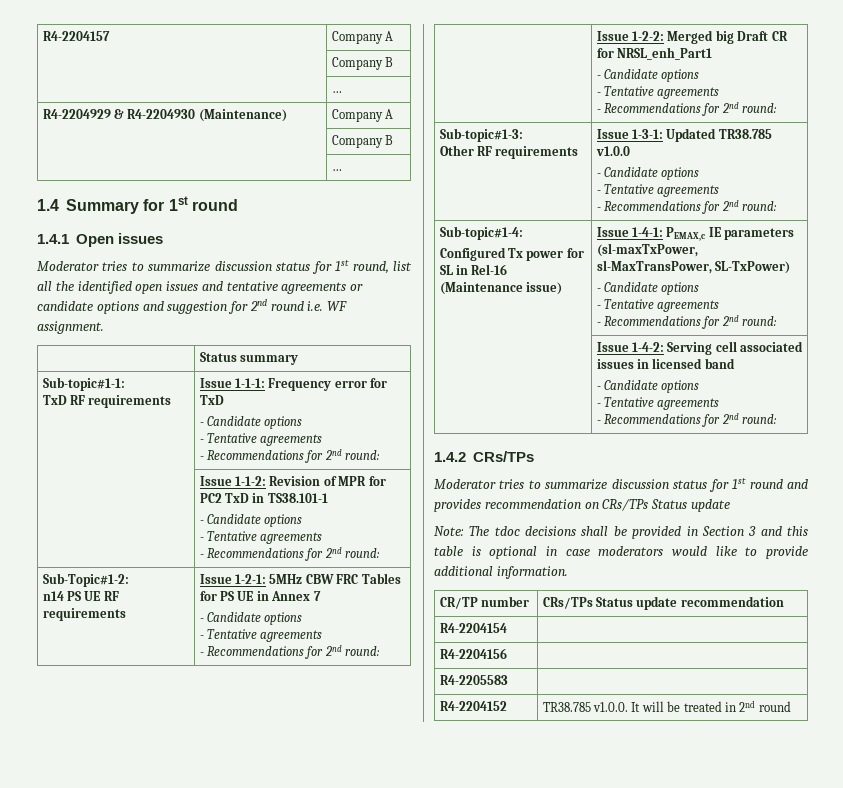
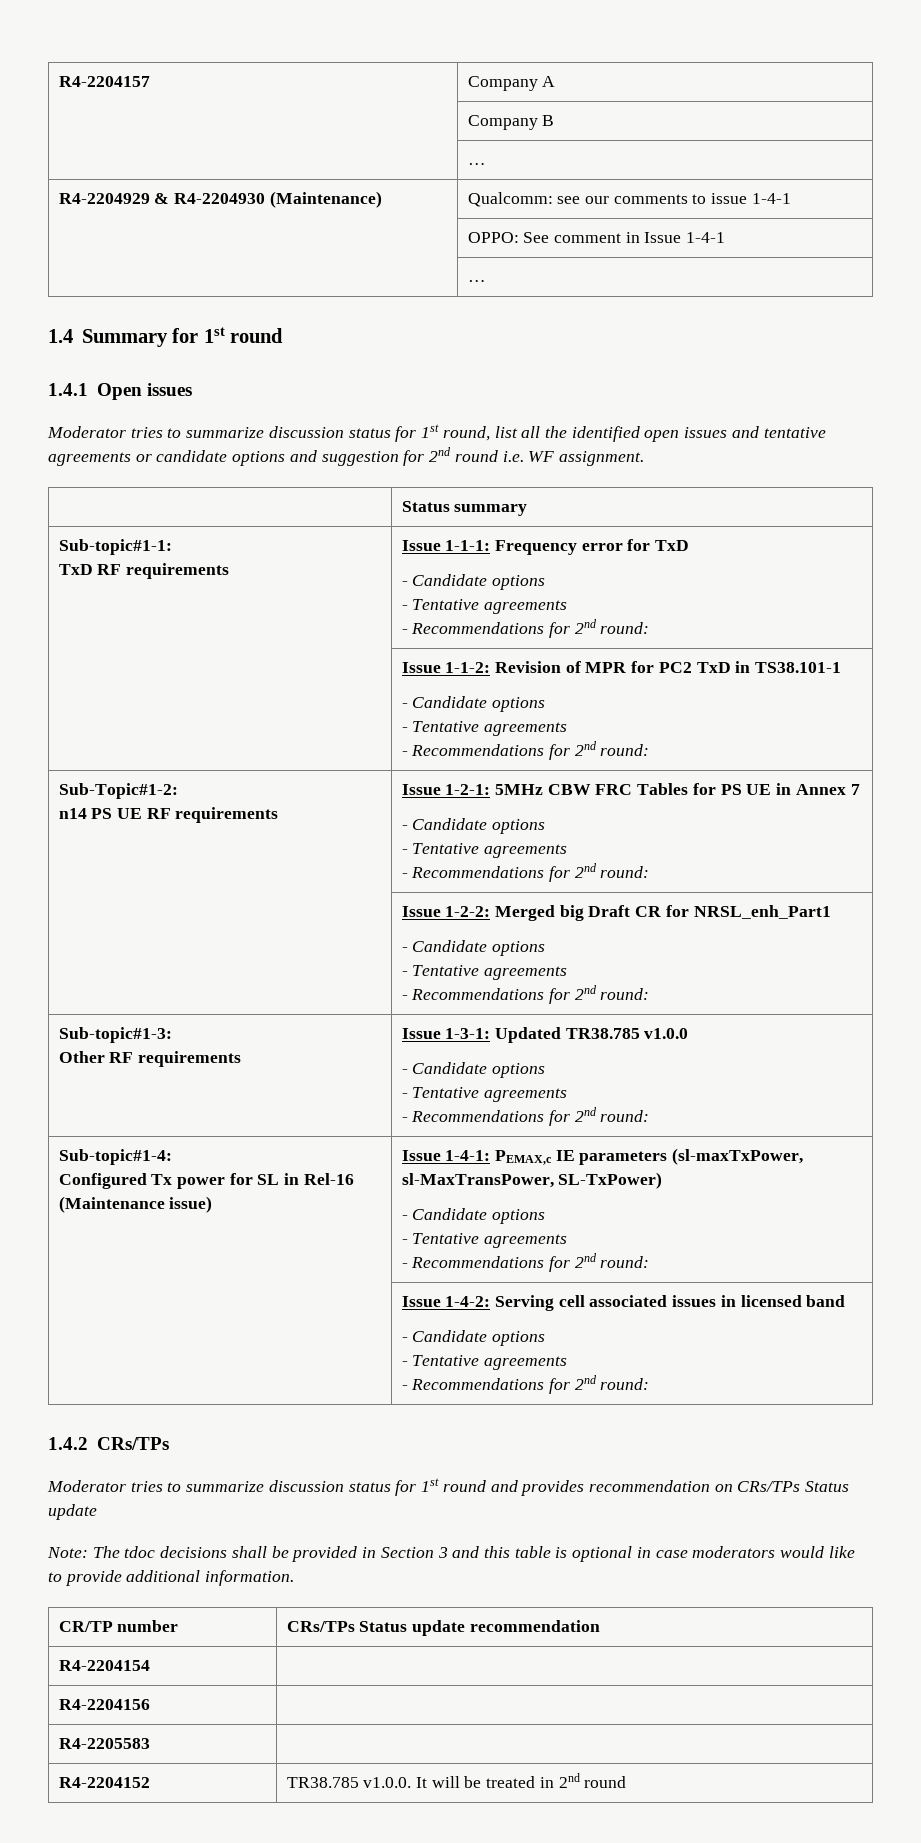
- R4-2204929 & R4-2204930 (Maintenance) | Company A
- | Company B
+ R4-2204929 & R4-2204930 (Maintenance) | Qualcomm: see our comments to issue 1-4-1
+ | OPPO: See comment in Issue 1-4-1

